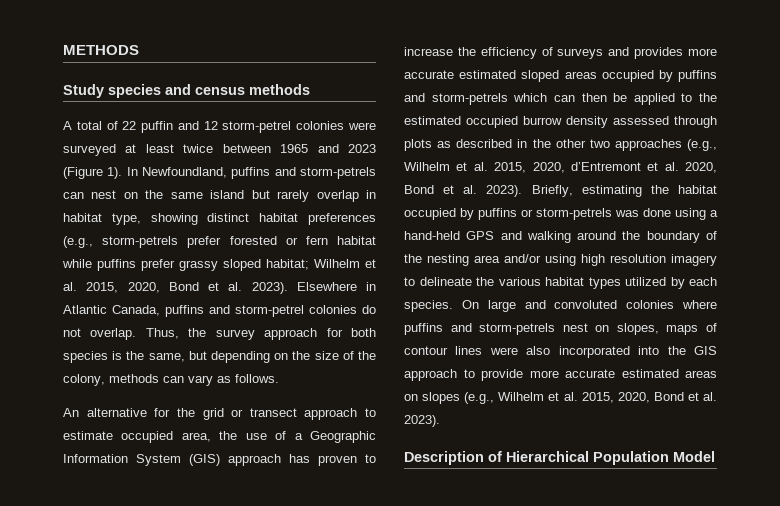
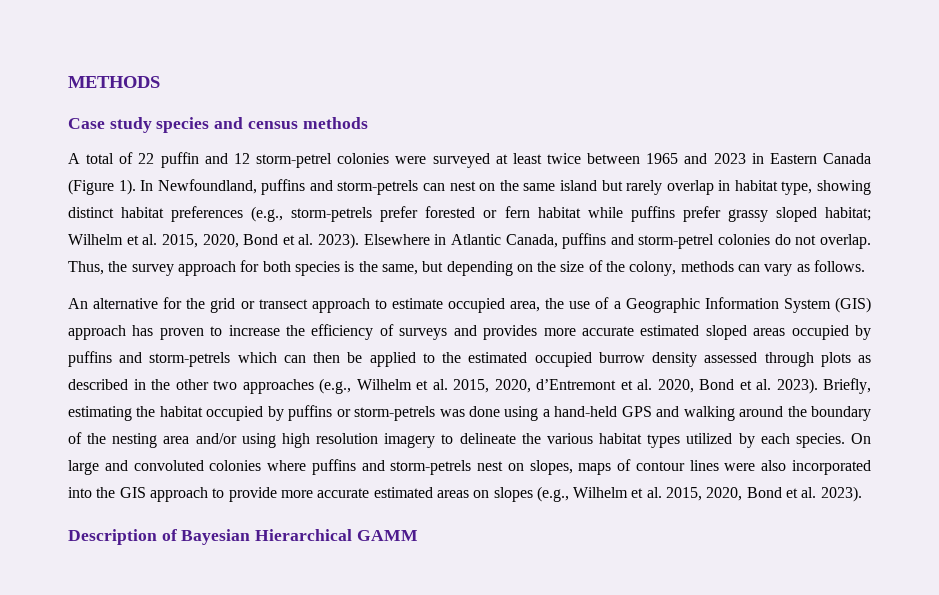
- Study species and census methods
+ Case study species and census methods
- A total of 22 puffin and 12 storm-petrel colonies were surveyed at least twice between 1965 and 2023 (Figure 1).
+ A total of 22 puffin and 12 storm-petrel colonies were surveyed at least twice between 1965 and 2023 in Eastern Canada (Figure 1).
- Description of Hierarchical Population Model
+ Description of Bayesian Hierarchical GAMM

